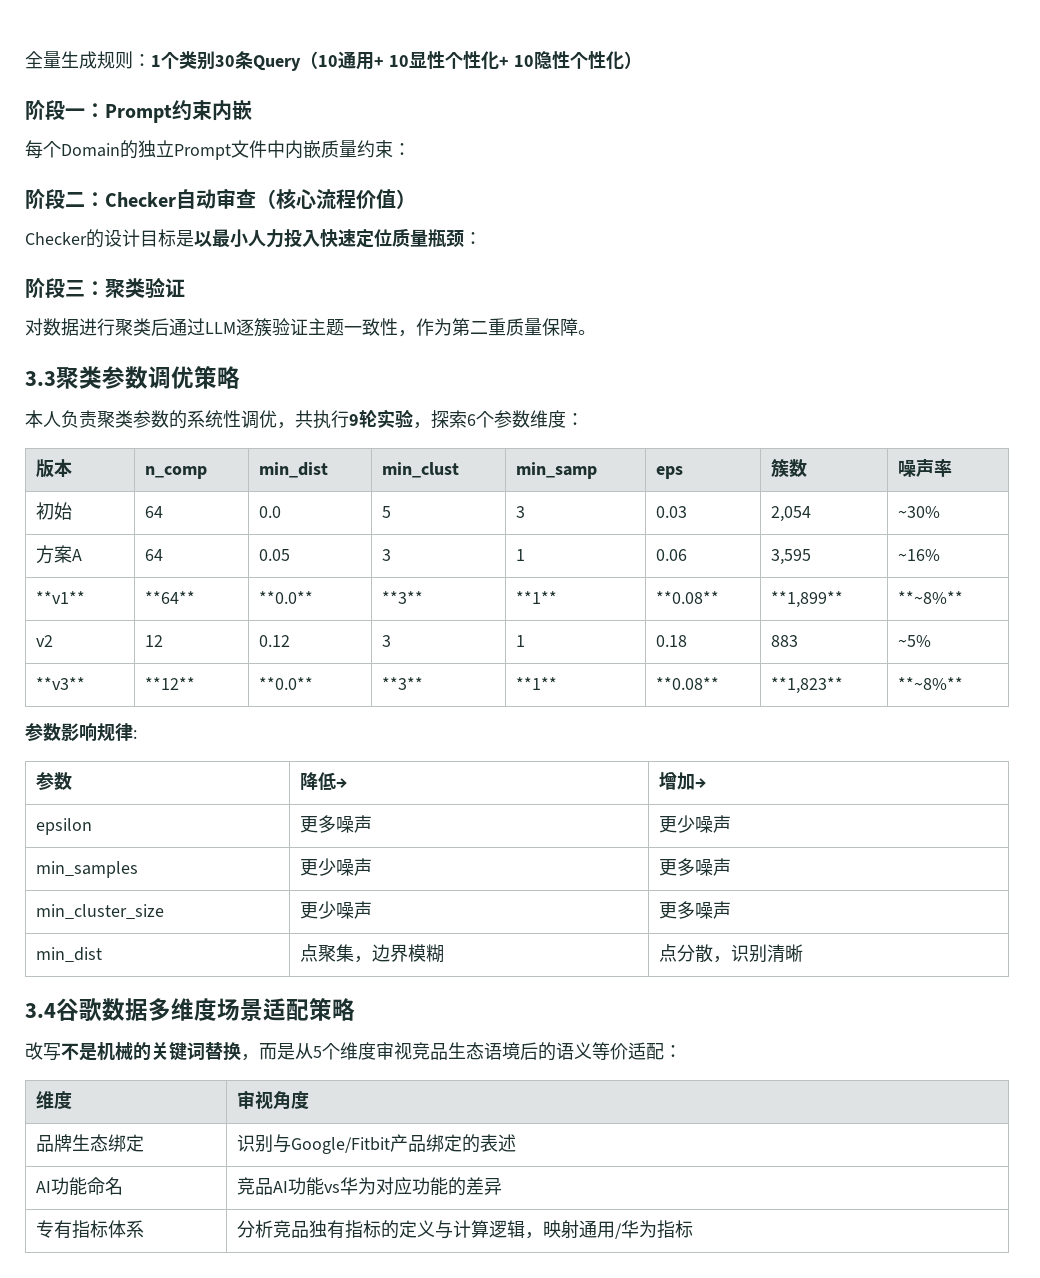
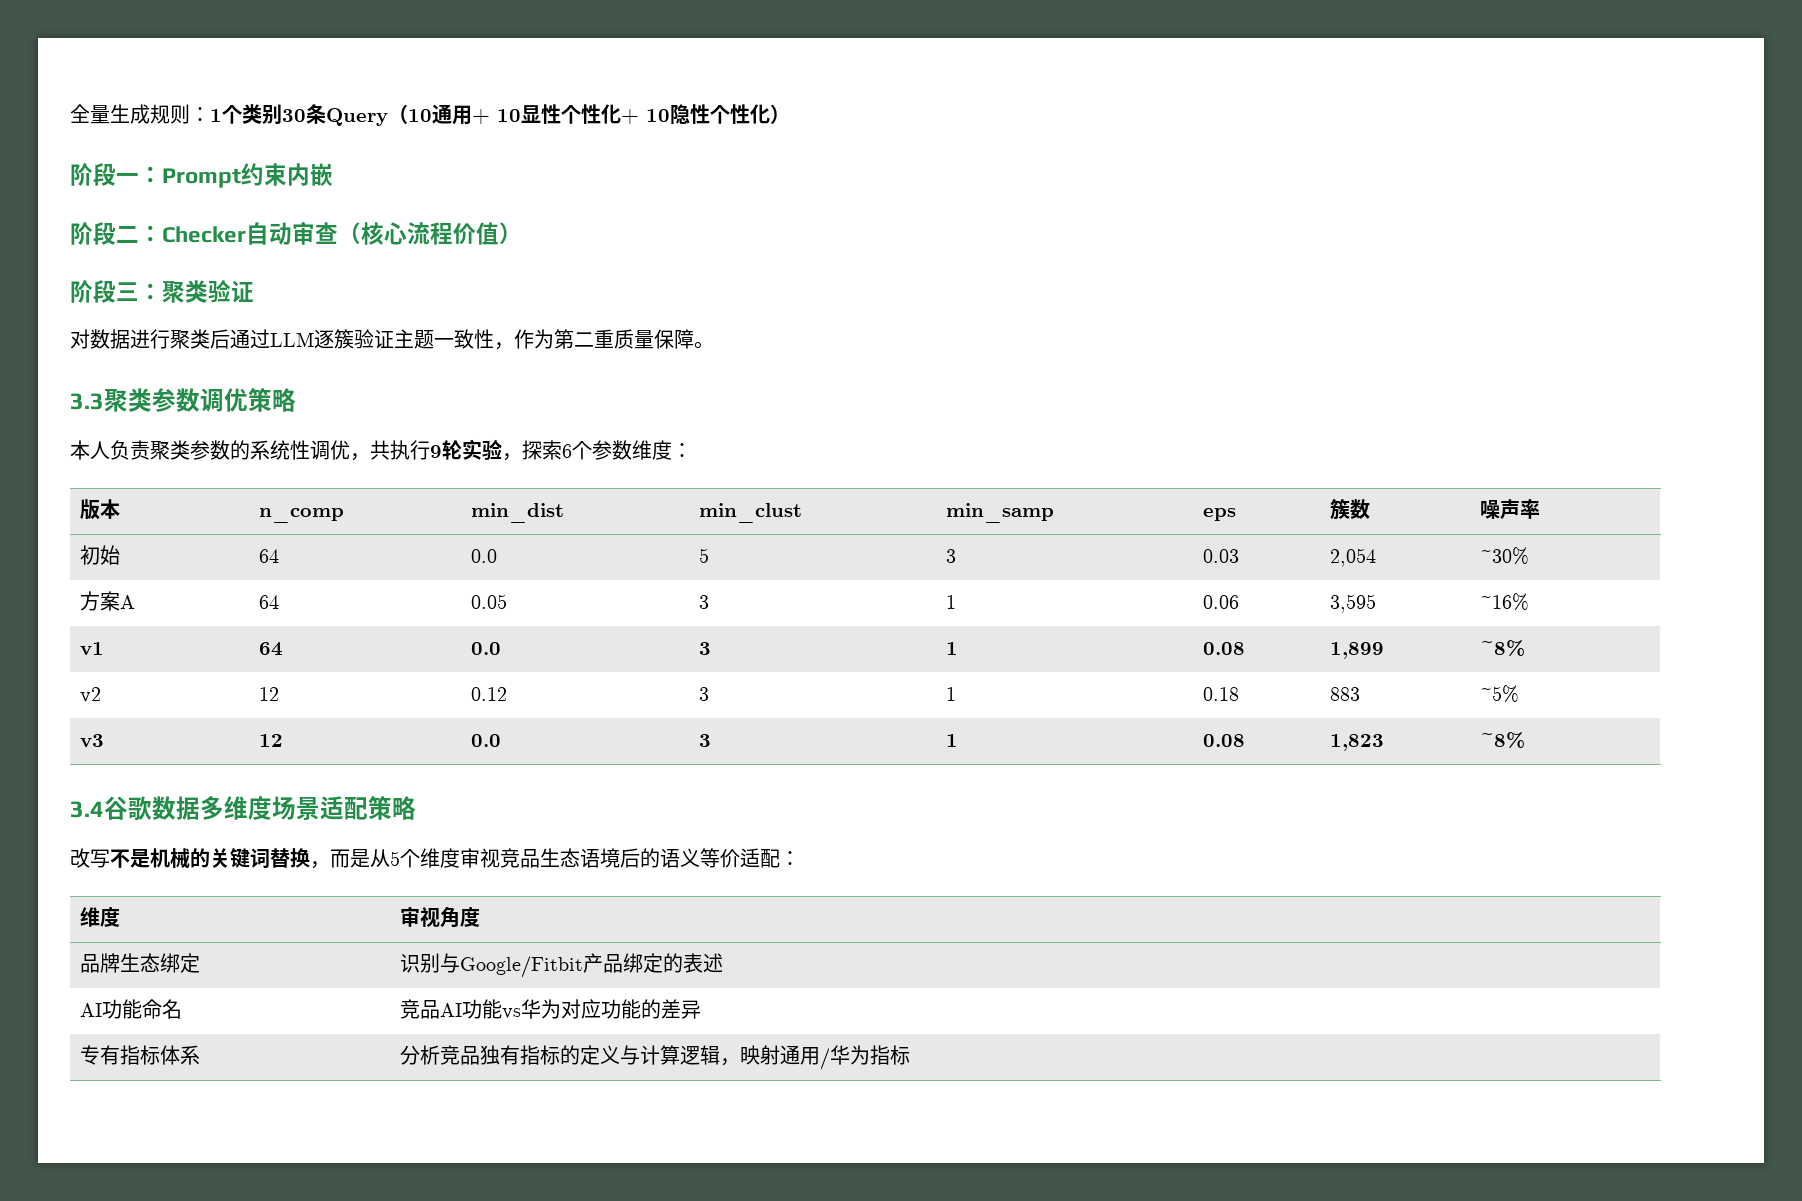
- 每个Domain的独立Prompt文件中内嵌质量约束：
- Checker的设计目标是以最小人力投入快速定位质量瓶颈：
- **v1** | **64** | **0.0** | **3** | **1** | **0.08** | **1,899** | **~8%**
+ v1 | 64 | 0.0 | 3 | 1 | 0.08 | 1,899 | ~8%
- **v3** | **12** | **0.0** | **3** | **1** | **0.08** | **1,823** | **~8%**
- 参数影响规律:
- 参数 | 降低→ | 增加→
- epsilon | 更多噪声 | 更少噪声
- min_samples | 更少噪声 | 更多噪声
- min_cluster_size | 更少噪声 | 更多噪声
- min_dist | 点聚集，边界模糊 | 点分散，识别清晰
+ v3 | 12 | 0.0 | 3 | 1 | 0.08 | 1,823 | ~8%

